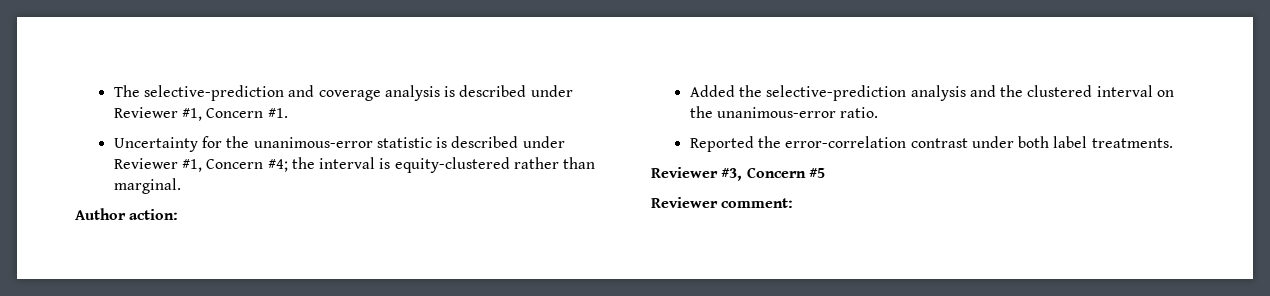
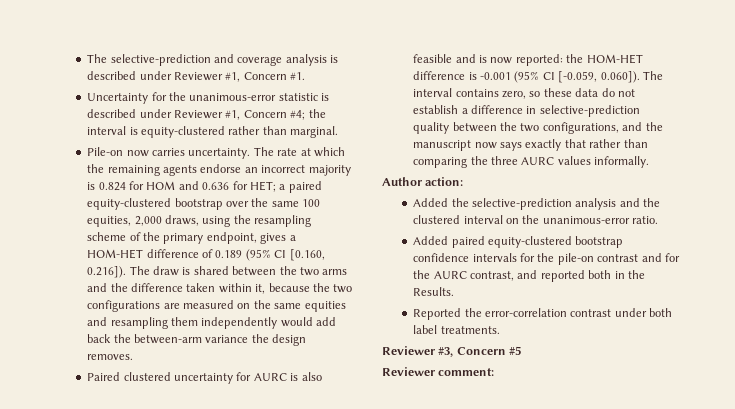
+ Pile-on now carries uncertainty. The rate at which the remaining agents endorse an incorrect majority is 0.824 for HOM and 0.636 for HET; a paired equity-clustered bootstrap over the same 100 equities, 2,000 draws, using the resampling scheme of the primary endpoint, gives a HOM-HET difference of 0.189 (95% CI [0.160, 0.216]). The draw is shared between the two arms and the difference taken within it, because the two configurations are measured on the same equities and resampling them independently would add back the between-arm variance the design removes.
+ Paired clustered uncertainty for AURC is also feasible and is now reported: the HOM-HET difference is -0.001 (95% CI [-0.059, 0.060]). The interval contains zero, so these data do not establish a difference in selective-prediction quality between the two configurations, and the manuscript now says exactly that rather than comparing the three AURC values informally.
+ Added paired equity-clustered bootstrap confidence intervals for the pile-on contrast and for the AURC contrast, and reported both in the Results.

